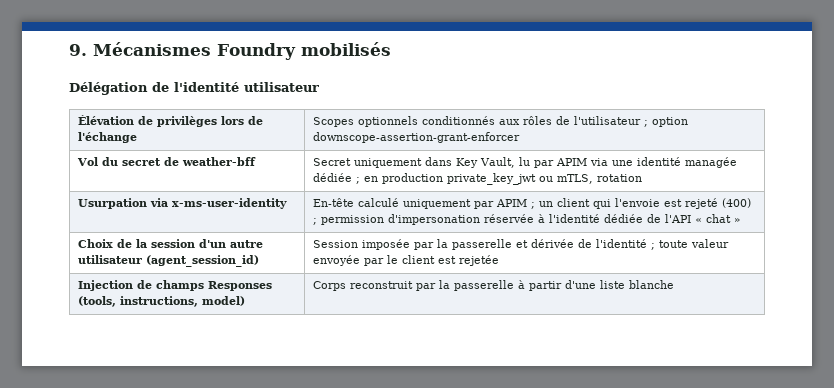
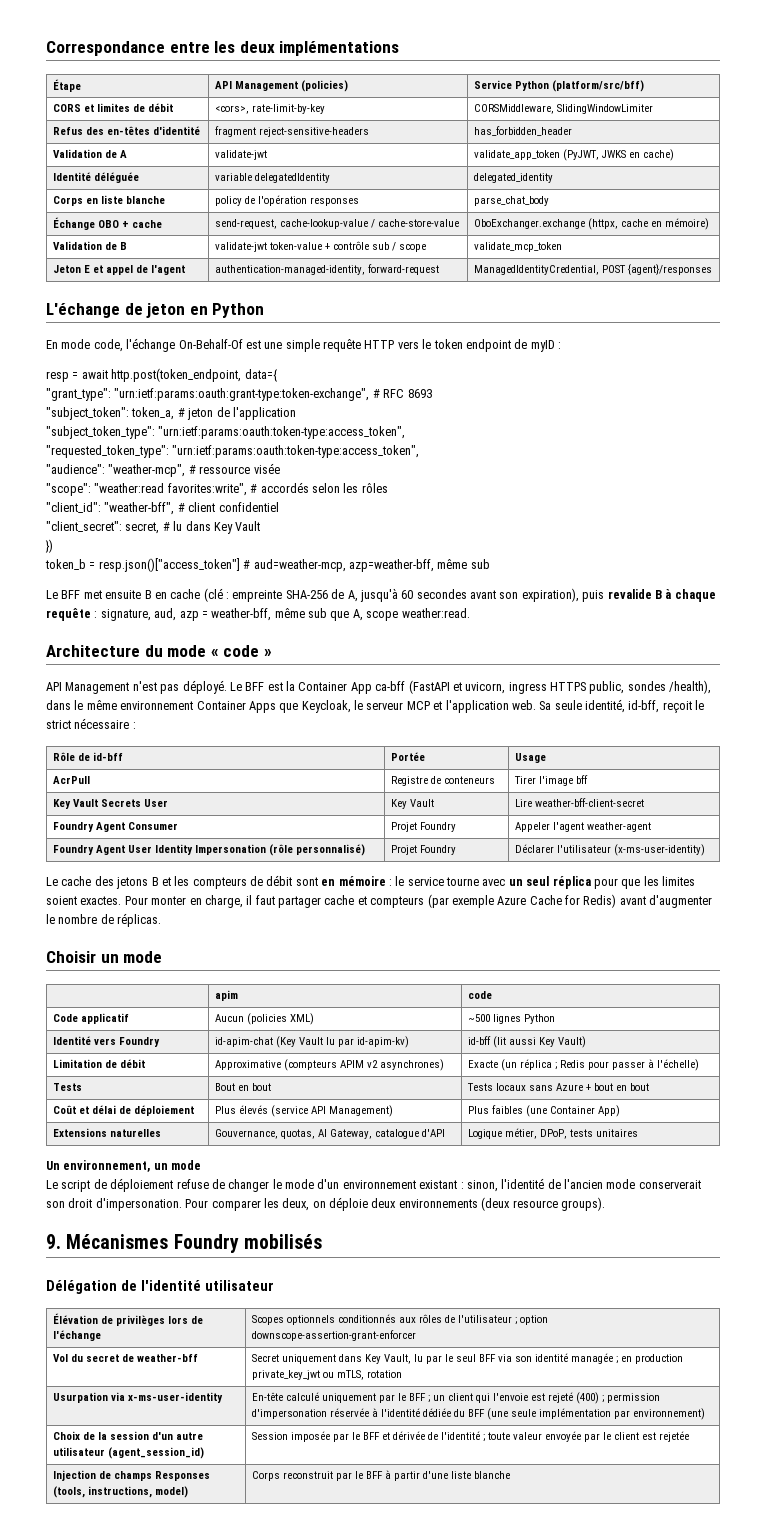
+ Correspondance entre les deux implémentations
+ Étape | API Management (policies) | Service Python (platform/src/bff)
+ CORS et limites de débit | <cors>, rate-limit-by-key | CORSMiddleware, SlidingWindowLimiter
+ Refus des en-têtes d'identité | fragment reject-sensitive-headers | has_forbidden_header
+ Validation de A | validate-jwt | validate_app_token (PyJWT, JWKS en cache)
+ Identité déléguée | variable delegatedIdentity | delegated_identity
+ Corps en liste blanche | policy de l'opération responses | parse_chat_body
+ Échange OBO + cache | send-request, cache-lookup-value / cache-store-value | OboExchanger.exchange (httpx, cache en mémoire)
+ Validation de B | validate-jwt token-value + contrôle sub / scope | validate_mcp_token
+ Jeton E et appel de l'agent | authentication-managed-identity, forward-request | ManagedIdentityCredential, POST {agent}/responses
+ L'échange de jeton en Python
+ En mode code, l'échange On-Behalf-Of est une simple requête HTTP vers le token endpoint de myID :
+ resp = await http.post(token_endpoint, data={
+ "grant_type": "urn:ietf:params:oauth:grant-type:token-exchange", # RFC 8693
+ "subject_token": token_a, # jeton de l'application
+ "subject_token_type": "urn:ietf:params:oauth:token-type:access_token",
+ "requested_token_type": "urn:ietf:params:oauth:token-type:access_token",
+ "audience": "weather-mcp", # ressource visée
+ "scope": "weather:read favorites:write", # accordés selon les rôles
+ "client_id": "weather-bff", # client confidentiel
+ "client_secret": secret, # lu dans Key Vault
+ })
+ token_b = resp.json()["access_token"] # aud=weather-mcp, azp=weather-bff, même sub
+ Le BFF met ensuite B en cache (clé : empreinte SHA-256 de A, jusqu'à 60 secondes avant son expiration), puis revalide B à chaque requête : signature, aud, azp = weather-bff, même sub que A, scope weather:read.
+ Architecture du mode « code »
+ API Management n'est pas déployé. Le BFF est la Container App ca-bff (FastAPI et uvicorn, ingress HTTPS public, sondes /health), dans le même environnement Container Apps que Keycloak, le serveur MCP et l'application web. Sa seule identité, id-bff, reçoit le strict nécessaire :
+ Rôle de id-bff | Portée | Usage
+ AcrPull | Registre de conteneurs | Tirer l'image bff
+ Key Vault Secrets User | Key Vault | Lire weather-bff-client-secret
+ Foundry Agent Consumer | Projet Foundry | Appeler l'agent weather-agent
+ Foundry Agent User Identity Impersonation (rôle personnalisé) | Projet Foundry | Déclarer l'utilisateur (x-ms-user-identity)
+ Le cache des jetons B et les compteurs de débit sont en mémoire : le service tourne avec un seul réplica pour que les limites soient exactes. Pour monter en charge, il faut partager cache et compteurs (par exemple Azure Cache for Redis) avant d'augmenter le nombre de réplicas.
+ Choisir un mode
+ | apim | code
+ Code applicatif | Aucun (policies XML) | ~500 lignes Python
+ Identité vers Foundry | id-apim-chat (Key Vault lu par id-apim-kv) | id-bff (lit aussi Key Vault)
+ Limitation de débit | Approximative (compteurs APIM v2 asynchrones) | Exacte (un réplica ; Redis pour passer à l'échelle)
+ Tests | Bout en bout | Tests locaux sans Azure + bout en bout
+ Coût et délai de déploiement | Plus élevés (service API Management) | Plus faibles (une Container App)
+ Extensions naturelles | Gouvernance, quotas, AI Gateway, catalogue d'API | Logique métier, DPoP, tests unitaires
+ Un environnement, un mode
+ Le script de déploiement refuse de changer le mode d'un environnement existant : sinon, l'identité de l'ancien mode conserverait son droit d'impersonation. Pour comparer les deux, on déploie deux environnements (deux resource groups).
- Vol du secret de weather-bff | Secret uniquement dans Key Vault, lu par APIM via une identité managée dédiée ; en production private_key_jwt ou mTLS, rotation
+ Vol du secret de weather-bff | Secret uniquement dans Key Vault, lu par le seul BFF via son identité managée ; en production private_key_jwt ou mTLS, rotation
- Usurpation via x-ms-user-identity | En-tête calculé uniquement par APIM ; un client qui l'envoie est rejeté (400) ; permission d'impersonation réservée à l'identité dédiée de l'API « chat »
+ Usurpation via x-ms-user-identity | En-tête calculé uniquement par le BFF ; un client qui l'envoie est rejeté (400) ; permission d'impersonation réservée à l'identité dédiée du BFF (une seule implémentation par environnement)
- Choix de la session d'un autre utilisateur (agent_session_id) | Session imposée par la passerelle et dérivée de l'identité ; toute valeur envoyée par le client est rejetée
+ Choix de la session d'un autre utilisateur (agent_session_id) | Session imposée par le BFF et dérivée de l'identité ; toute valeur envoyée par le client est rejetée
- Injection de champs Responses (tools, instructions, model) | Corps reconstruit par la passerelle à partir d'une liste blanche
+ Injection de champs Responses (tools, instructions, model) | Corps reconstruit par le BFF à partir d'une liste blanche

